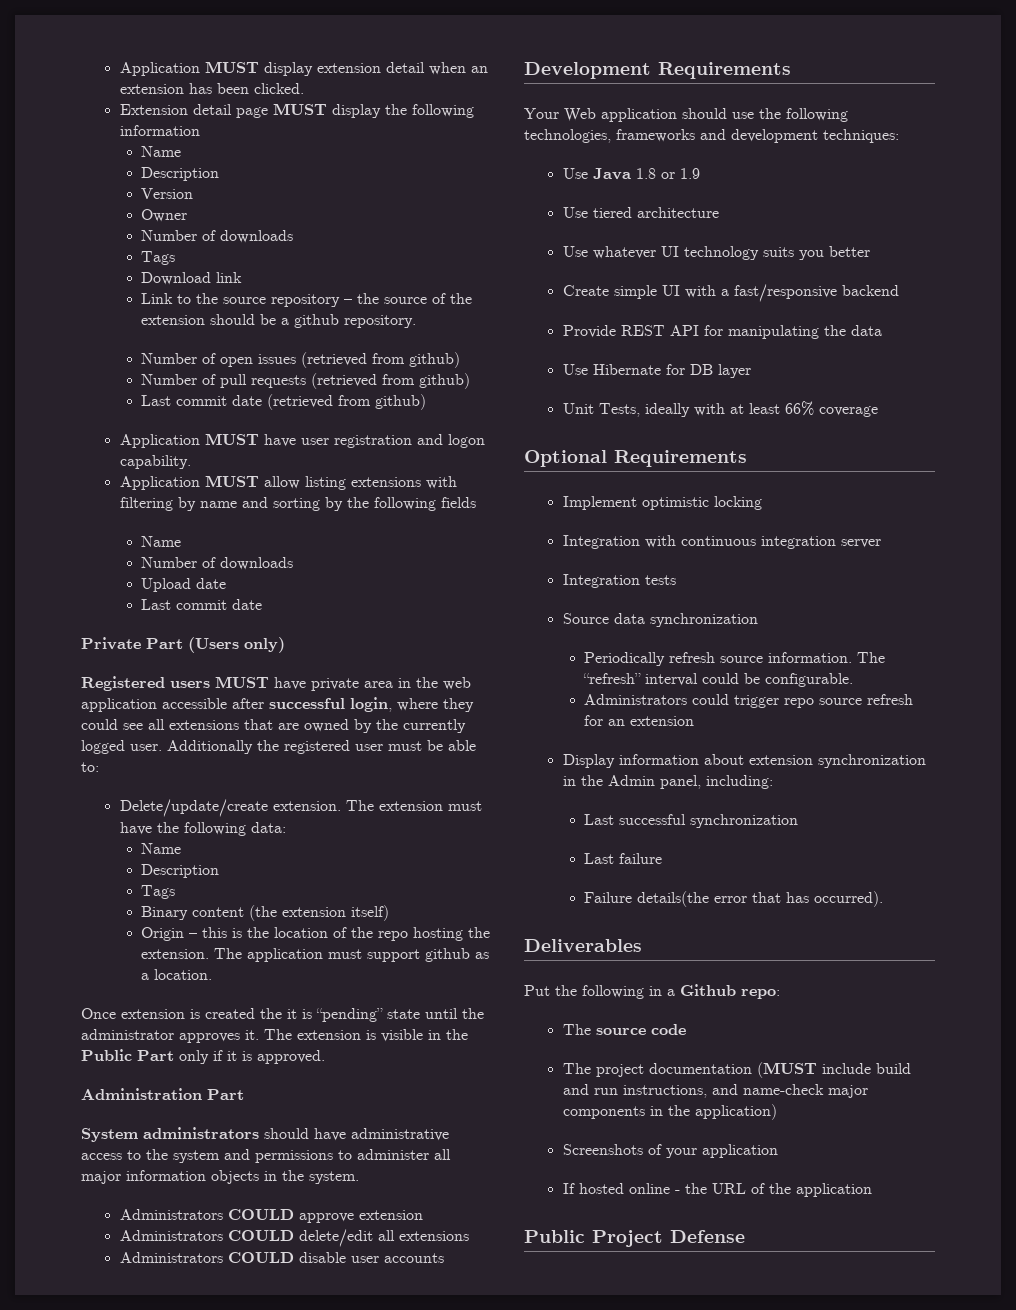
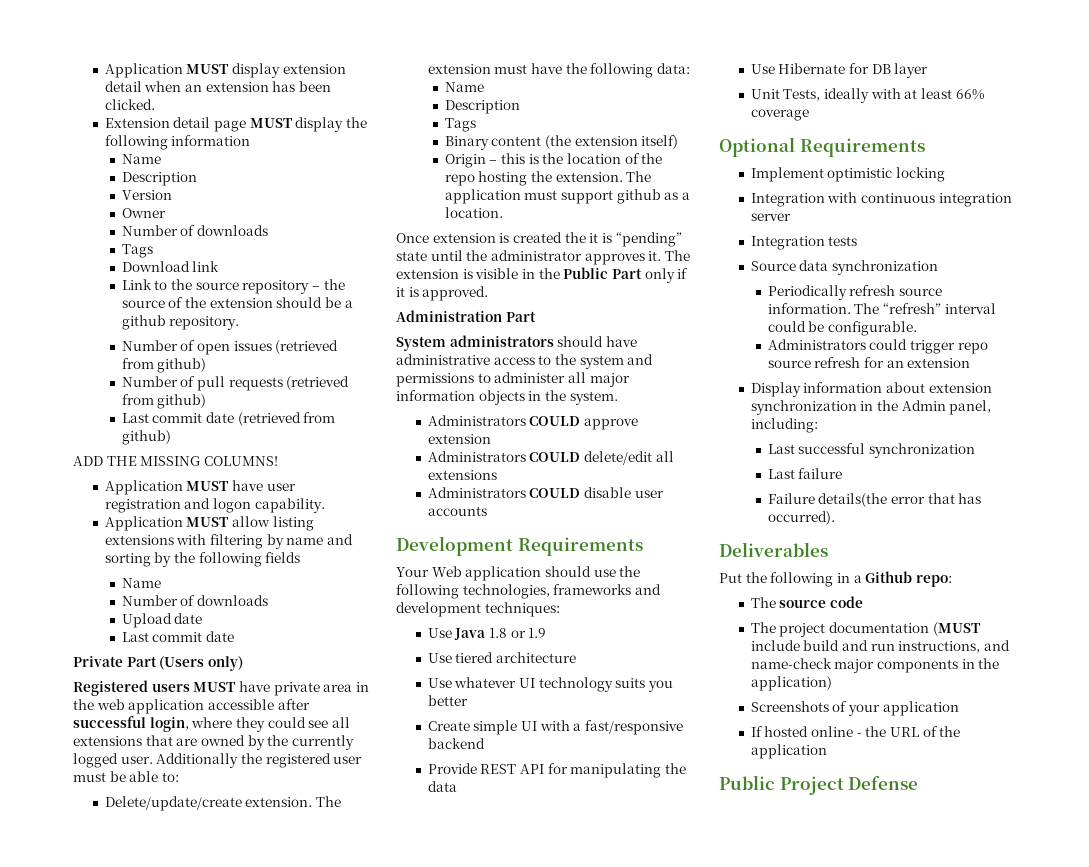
+ ADD THE MISSING COLUMNS!

